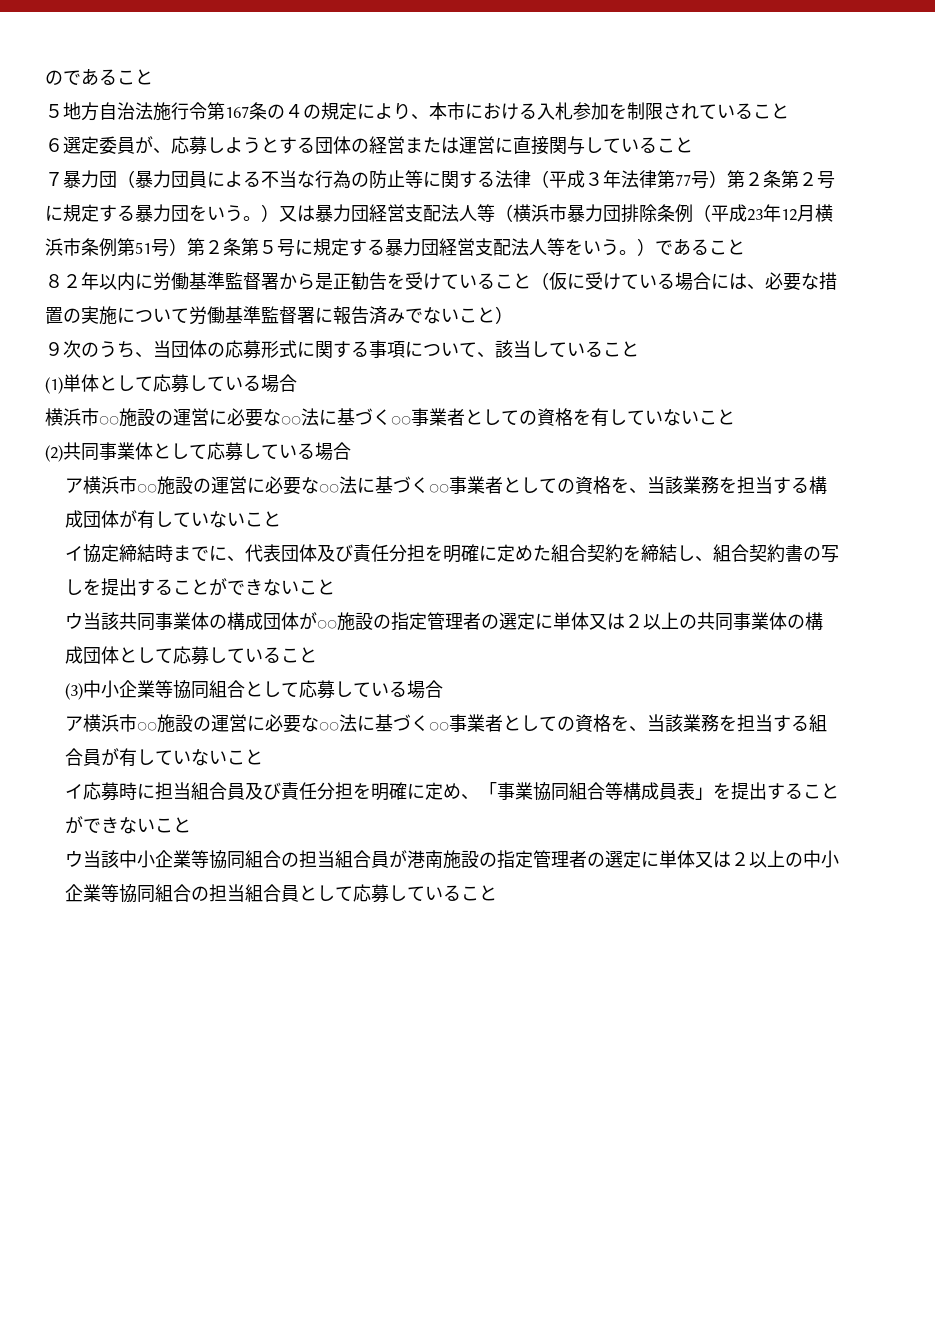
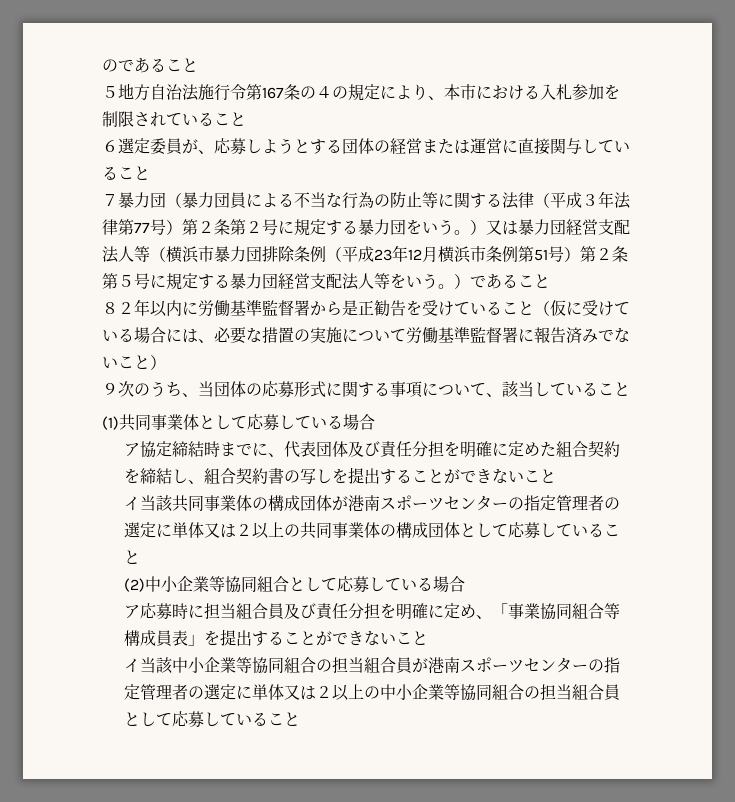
- (1)単体として応募している場合
- 横浜市○○施設の運営に必要な○○法に基づく○○事業者としての資格を有していないこと
- (2)共同事業体として応募している場合
+ (1)共同事業体として応募している場合
- ア横浜市○○施設の運営に必要な○○法に基づく○○事業者としての資格を、当該業務を担当する構成団体が有していないこと
- イ協定締結時までに、代表団体及び責任分担を明確に定めた組合契約を締結し、組合契約書の写しを提出することができないこと
+ ア協定締結時までに、代表団体及び責任分担を明確に定めた組合契約を締結し、組合契約書の写しを提出することができないこと
- ウ当該共同事業体の構成団体が○○施設の指定管理者の選定に単体又は２以上の共同事業体の構成団体として応募していること
+ イ当該共同事業体の構成団体が港南スポーツセンターの指定管理者の選定に単体又は２以上の共同事業体の構成団体として応募していること
- (3)中小企業等協同組合として応募している場合
+ (2)中小企業等協同組合として応募している場合
- ア横浜市○○施設の運営に必要な○○法に基づく○○事業者としての資格を、当該業務を担当する組合員が有していないこと
- イ応募時に担当組合員及び責任分担を明確に定め、「事業協同組合等構成員表」を提出することができないこと
+ ア応募時に担当組合員及び責任分担を明確に定め、「事業協同組合等構成員表」を提出することができないこと
- ウ当該中小企業等協同組合の担当組合員が港南施設の指定管理者の選定に単体又は２以上の中小企業等協同組合の担当組合員として応募していること
+ イ当該中小企業等協同組合の担当組合員が港南スポーツセンターの指定管理者の選定に単体又は２以上の中小企業等協同組合の担当組合員として応募していること

